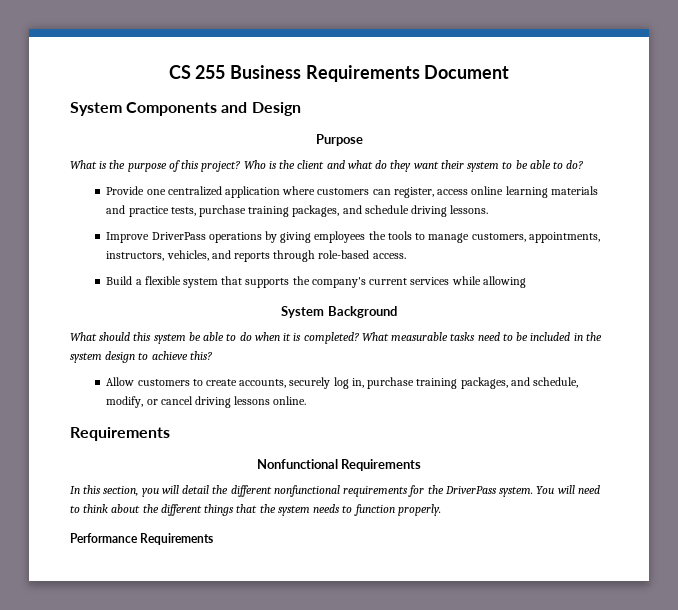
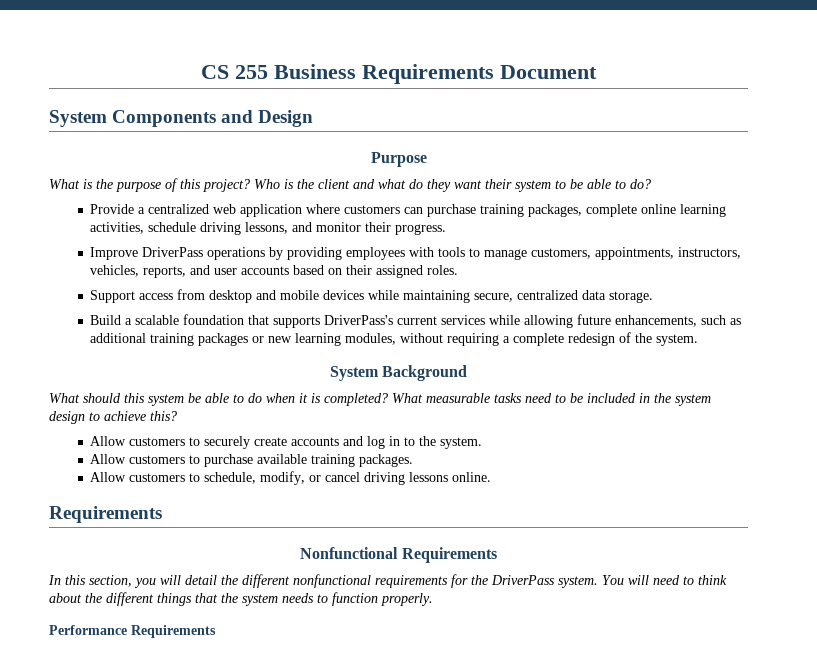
- Provide one centralized application where customers can register, access online learning materials and practice tests, purchase training packages, and schedule driving lessons.
+ Provide a centralized web application where customers can purchase training packages, complete online learning activities, schedule driving lessons, and monitor their progress.
- Improve DriverPass operations by giving employees the tools to manage customers, appointments, instructors, vehicles, and reports through role-based access.
- Build a flexible system that supports the company's current services while allowing
+ Improve DriverPass operations by providing employees with tools to manage customers, appointments, instructors, vehicles, reports, and user accounts based on their assigned roles.
+ Support access from desktop and mobile devices while maintaining secure, centralized data storage.
+ Build a scalable foundation that supports DriverPass's current services while allowing future enhancements, such as additional training packages or new learning modules, without requiring a complete redesign of the system.
- Allow customers to create accounts, securely log in, purchase training packages, and schedule, modify, or cancel driving lessons online.
+ Allow customers to securely create accounts and log in to the system.
+ Allow customers to purchase available training packages.
+ Allow customers to schedule, modify, or cancel driving lessons online.

